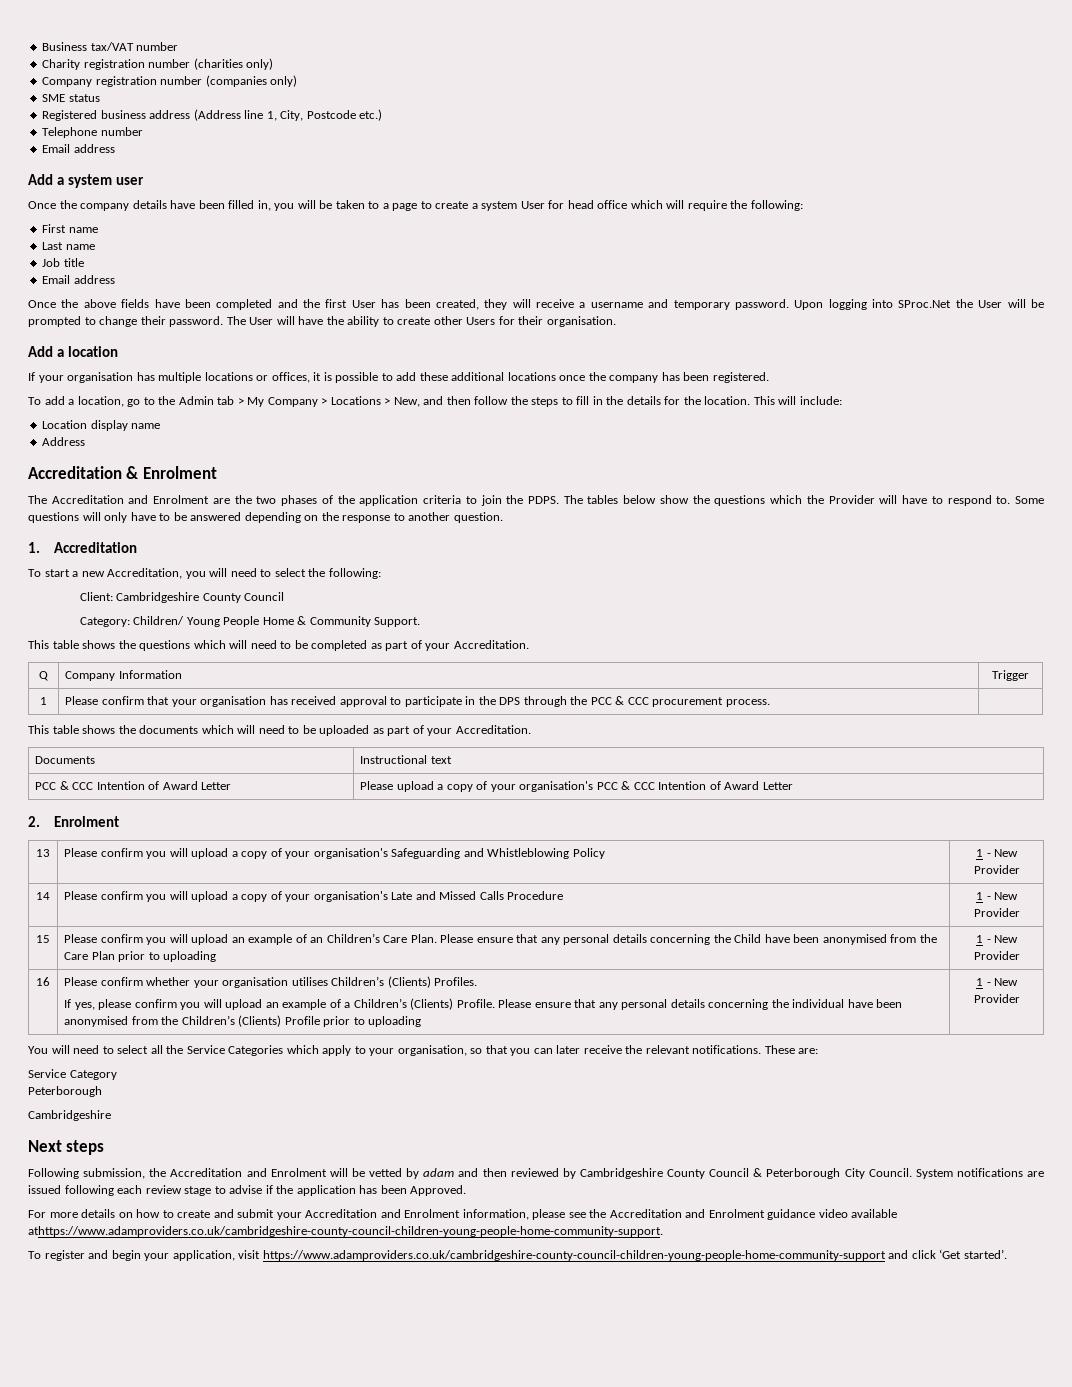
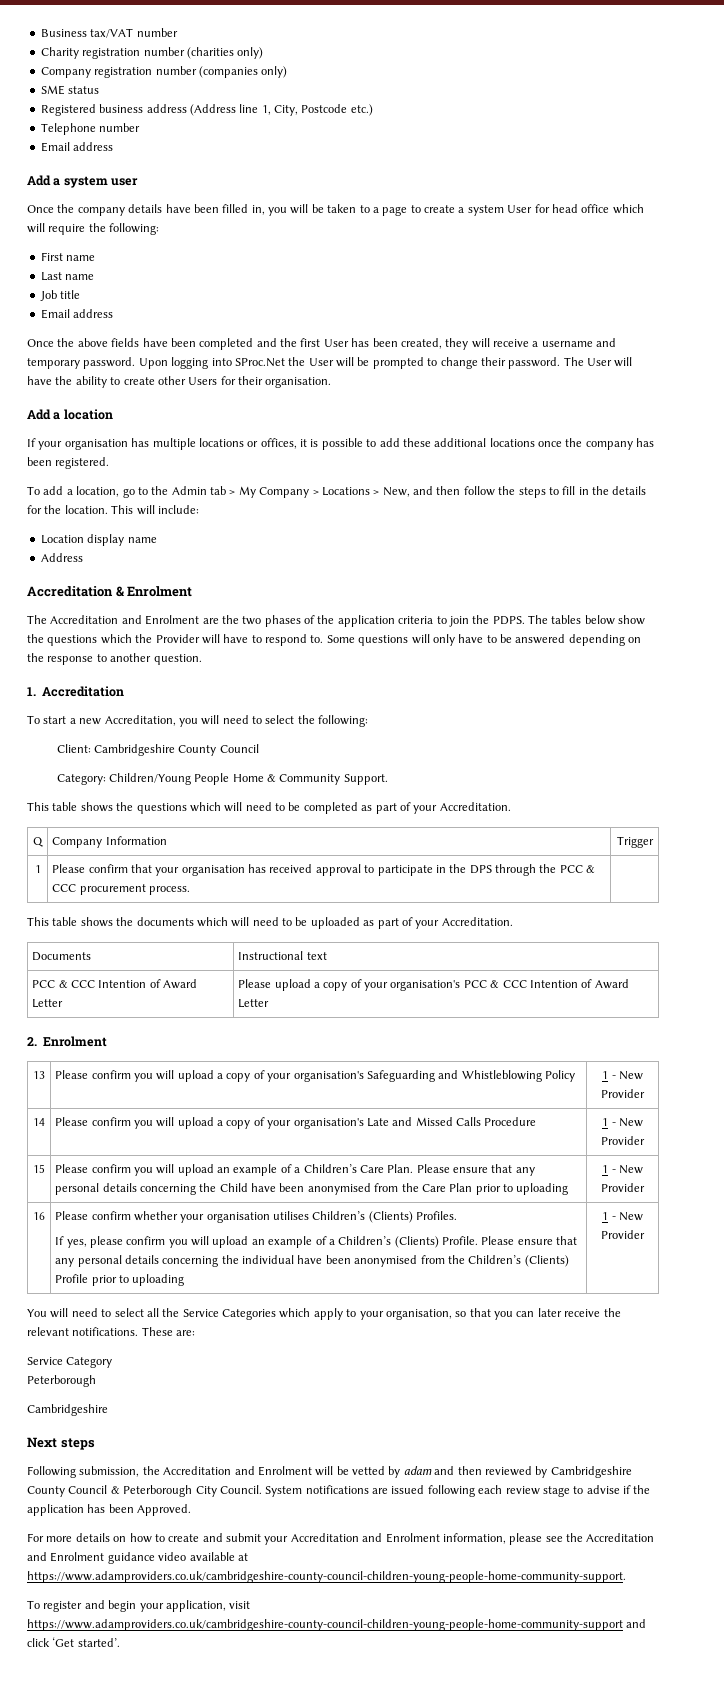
- Category: Children/ Young People Home & Community Support.
+ Category: Children/Young People Home & Community Support.
- 15 | Please confirm you will upload an example of an Children’s Care Plan. Please ensure that any personal details concerning the Child have been anonymised from the Care Plan prior to uploading | 1 - New Provider
+ 15 | Please confirm you will upload an example of a Children’s Care Plan. Please ensure that any personal details concerning the Child have been anonymised from the Care Plan prior to uploading | 1 - New Provider
- For more details on how to create and submit your Accreditation and Enrolment information, please see the Accreditation and Enrolment guidance video available athttps://www.adamproviders.co.uk/cambridgeshire-county-council-children-young-people-home-community-support.
+ For more details on how to create and submit your Accreditation and Enrolment information, please see the Accreditation and Enrolment guidance video available at https://www.adamproviders.co.uk/cambridgeshire-county-council-children-young-people-home-community-support.

